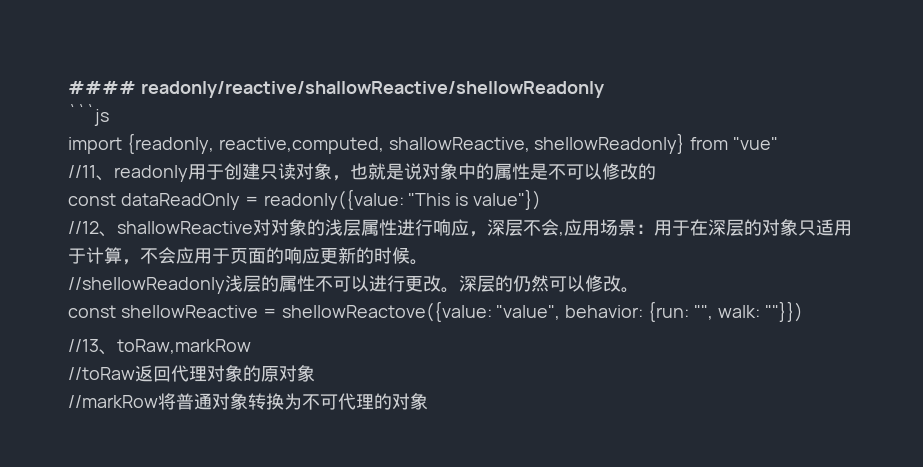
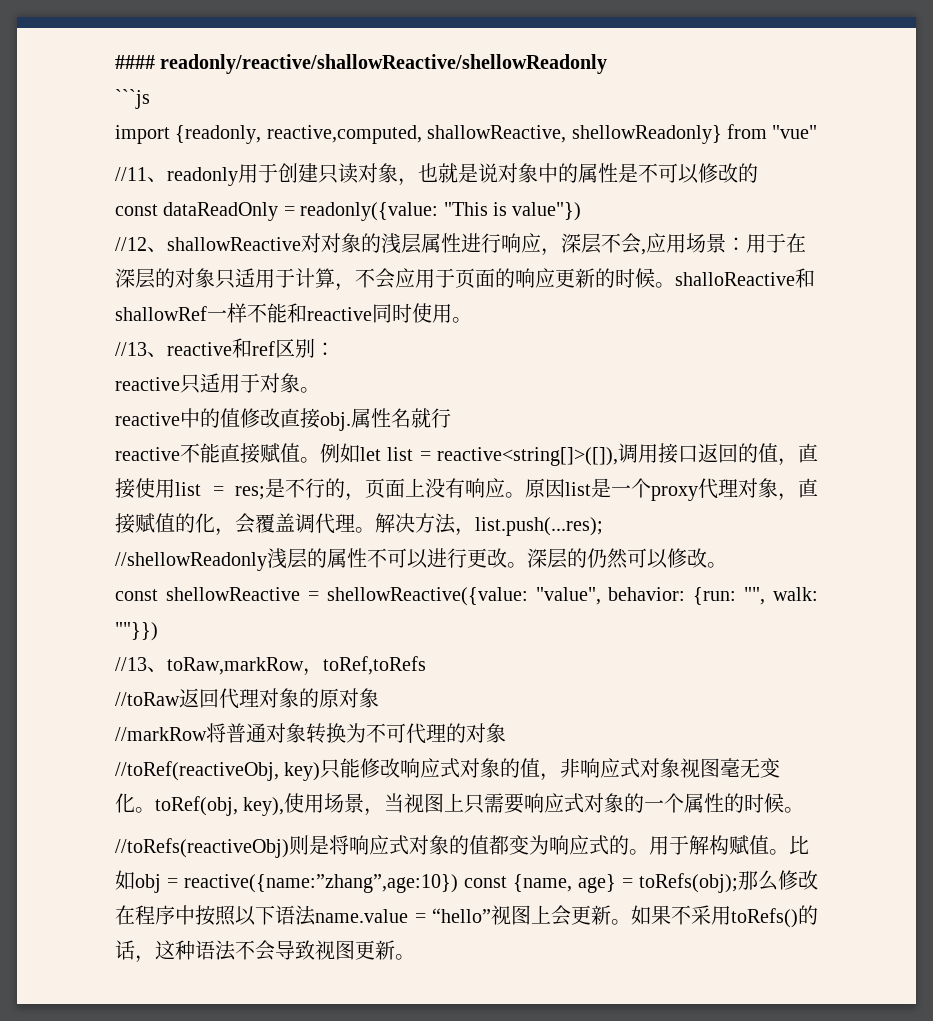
- //12、shallowReactive对对象的浅层属性进行响应，深层不会,应用场景：用于在深层的对象只适用于计算，不会应用于页面的响应更新的时候。
+ //12、shallowReactive对对象的浅层属性进行响应，深层不会,应用场景：用于在深层的对象只适用于计算，不会应用于页面的响应更新的时候。shalloReactive和shallowRef一样不能和reactive同时使用。
+ //13、reactive和ref区别：
+ reactive只适用于对象。
+ reactive中的值修改直接obj.属性名就行
+ reactive不能直接赋值。例如let list = reactive<string[]>([]),调用接口返回的值，直接使用list = res;是不行的，页面上没有响应。原因list是一个proxy代理对象，直接赋值的化，会覆盖调代理。解决方法，list.push(...res);
- const shellowReactive = shellowReactove({value: "value", behavior: {run: "", walk: ""}})
+ const shellowReactive = shellowReactive({value: "value", behavior: {run: "", walk: ""}})
- //13、toRaw,markRow
+ //13、toRaw,markRow，toRef,toRefs
+ //toRef(reactiveObj, key)只能修改响应式对象的值，非响应式对象视图毫无变化。toRef(obj, key),使用场景，当视图上只需要响应式对象的一个属性的时候。
+ //toRefs(reactiveObj)则是将响应式对象的值都变为响应式的。用于解构赋值。比如obj = reactive({name:”zhang”,age:10}) const {name, age} = toRefs(obj);那么修改在程序中按照以下语法name.value = “hello”视图上会更新。如果不采用toRefs()的话，这种语法不会导致视图更新。

